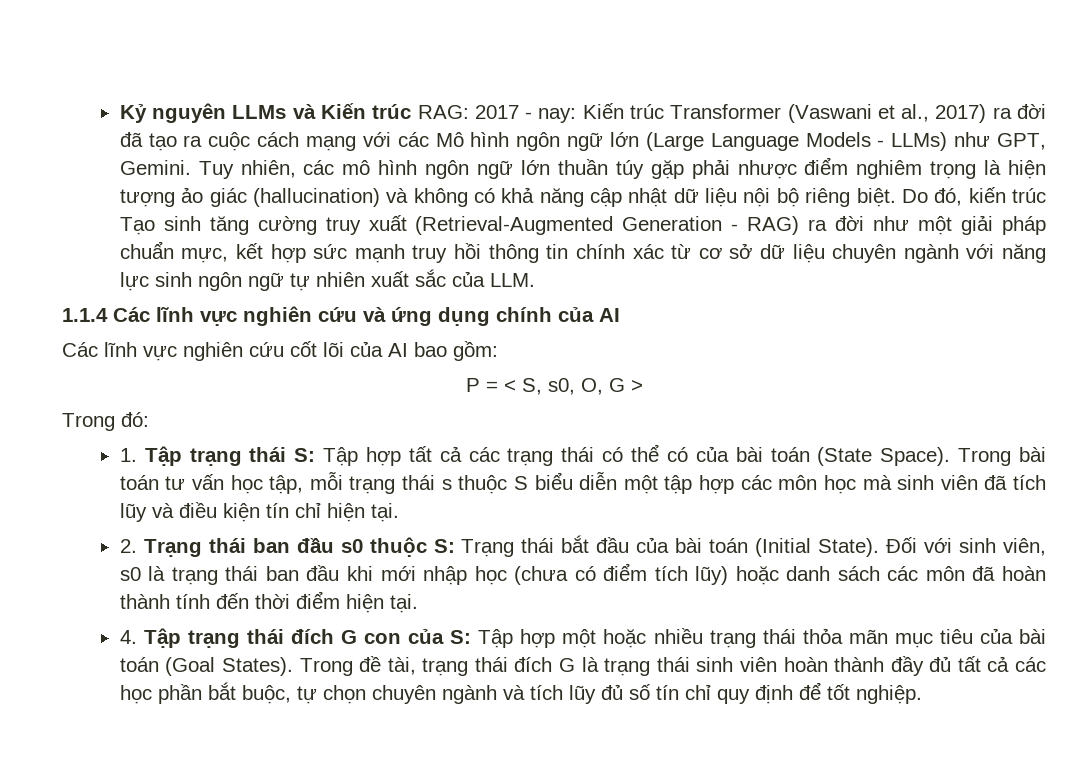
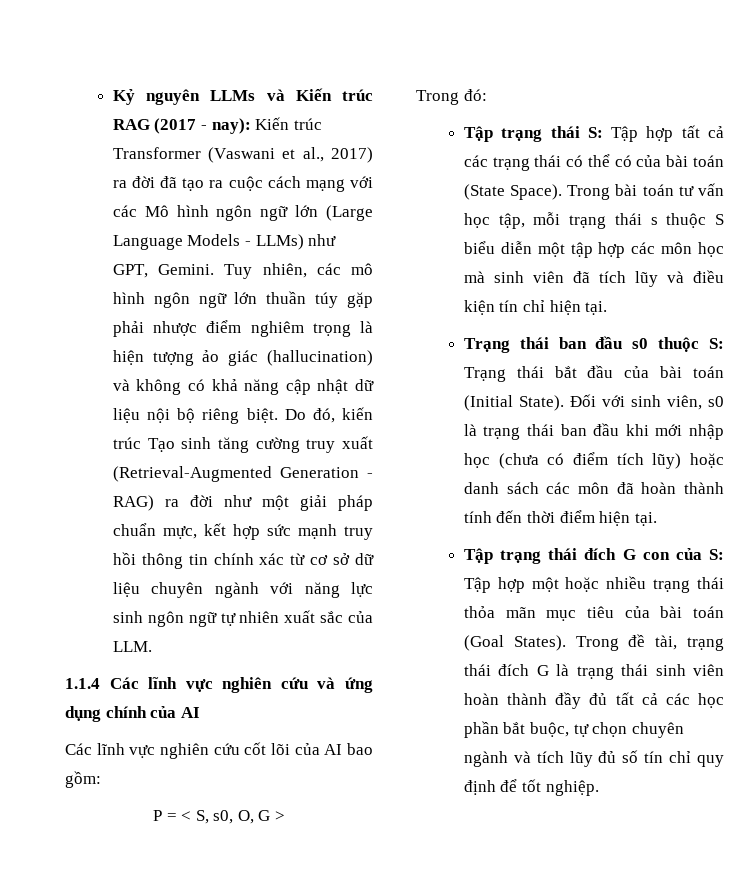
- Kỷ nguyên LLMs và Kiến trúc RAG: 2017 - nay: Kiến trúc Transformer (Vaswani et al., 2017) ra đời đã tạo ra cuộc cách mạng với các Mô hình ngôn ngữ lớn (Large Language Models - LLMs) như GPT, Gemini.
+ Kỷ nguyên LLMs và Kiến trúc RAG (2017 - nay): Kiến trúc Transformer (Vaswani et al., 2017) ra đời đã tạo ra cuộc cách mạng với các Mô hình ngôn ngữ lớn (Large Language Models - LLMs) như GPT, Gemini.
- 1. Tập trạng thái S: Tập hợp tất cả các trạng thái có thể có của bài toán (State Space).
+ Tập trạng thái S: Tập hợp tất cả các trạng thái có thể có của bài toán (State Space).
- 2. Trạng thái ban đầu s0 thuộc S: Trạng thái bắt đầu của bài toán (Initial State).
+ Trạng thái ban đầu s0 thuộc S: Trạng thái bắt đầu của bài toán (Initial State).
- 4. Tập trạng thái đích G con của S: Tập hợp một hoặc nhiều trạng thái thỏa mãn mục tiêu của bài toán (Goal States).
+ Tập trạng thái đích G con của S: Tập hợp một hoặc nhiều trạng thái thỏa mãn mục tiêu của bài toán (Goal States).

